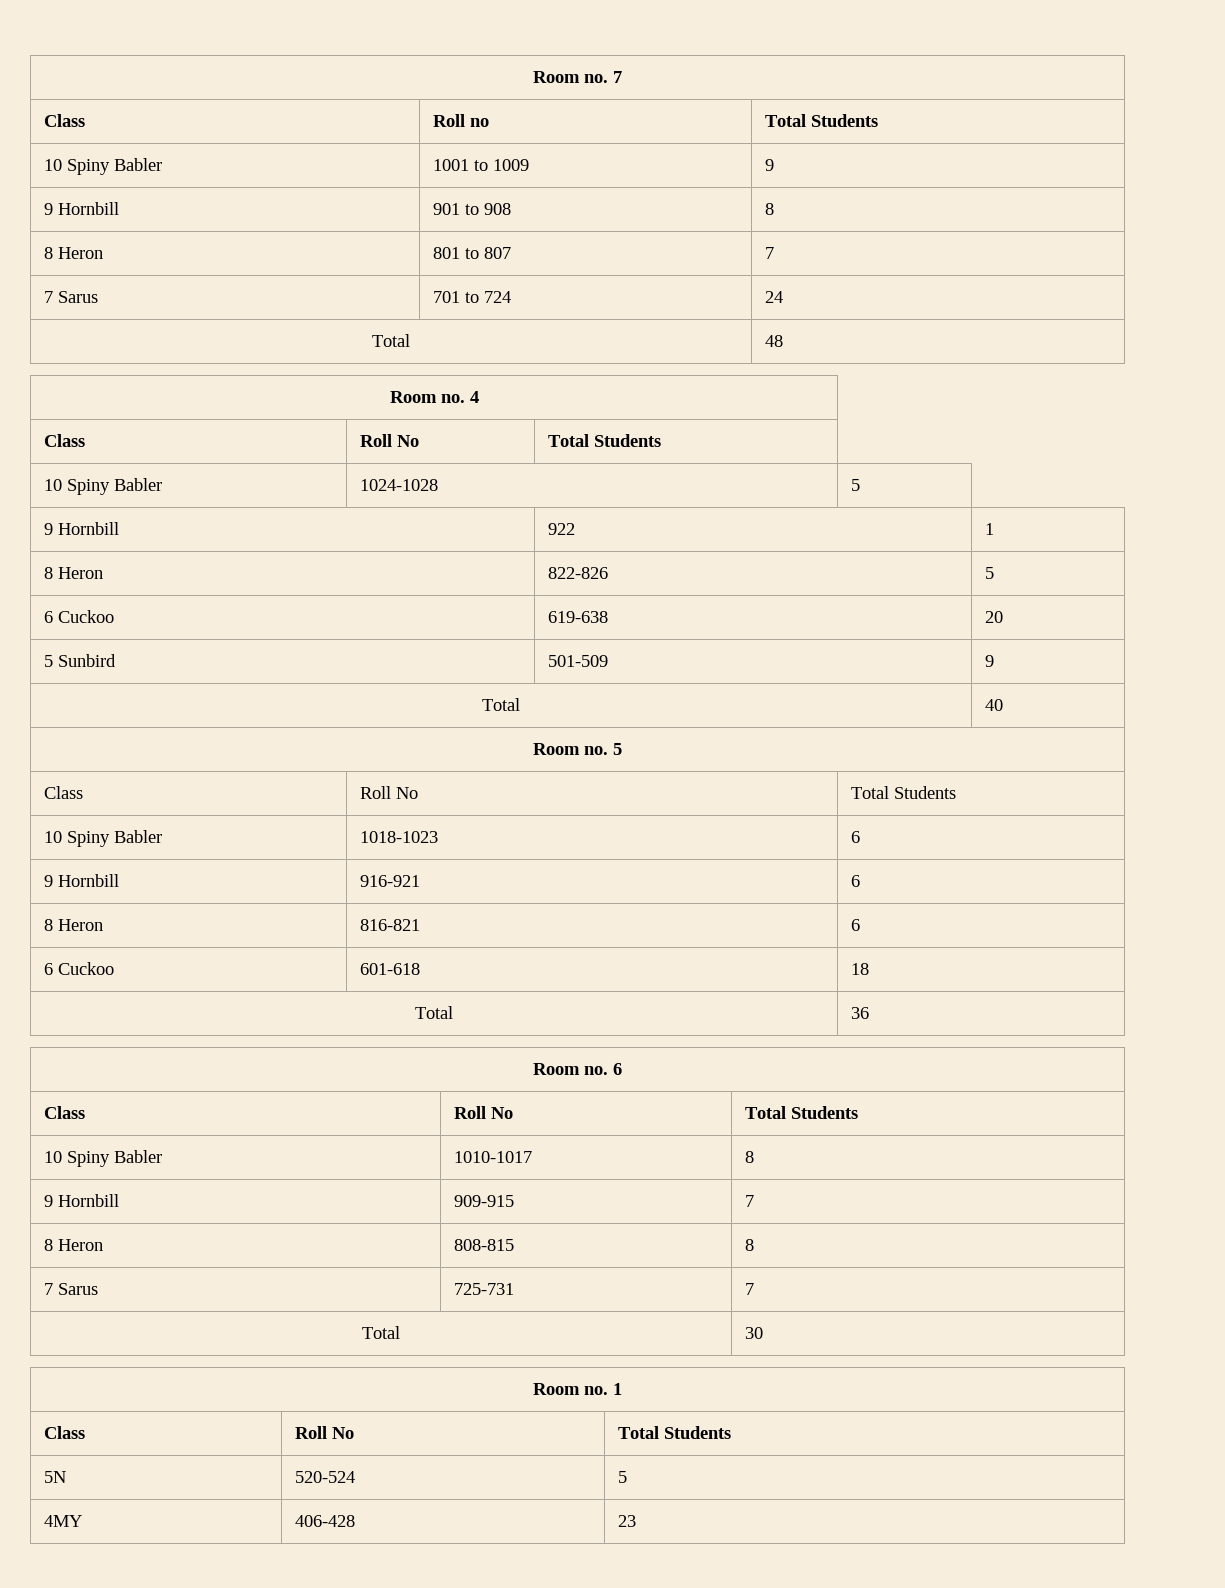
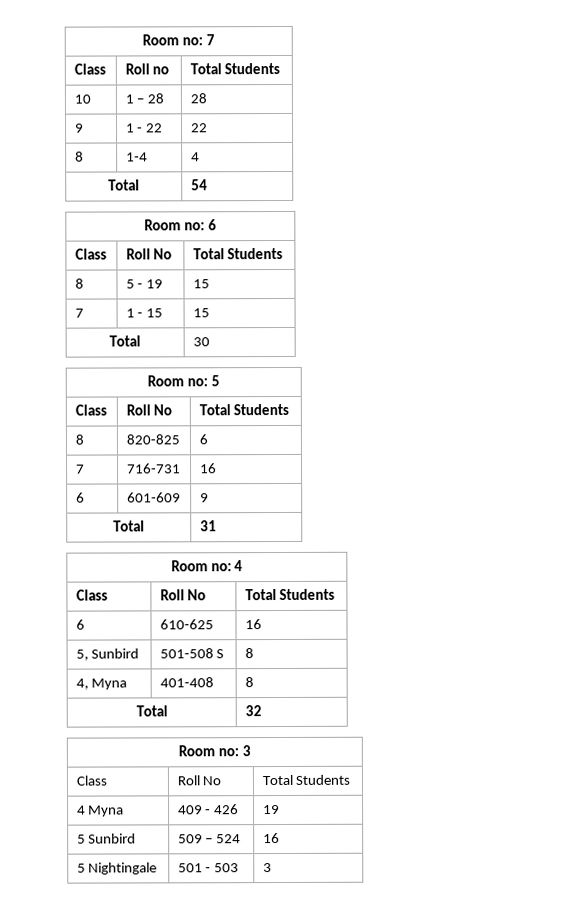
- Room no. 7
+ Room no: 7
- 10 Spiny Babler | 1001 to 1009 | 9
- 9 Hornbill | 901 to 908 | 8
- 8 Heron | 801 to 807 | 7
- 7 Sarus | 701 to 724 | 24
- Total | 48
- Room no. 4
+ 10 | 1 – 28 | 28
+ 9 | 1 - 22 | 22
+ 8 | 1-4 | 4
+ Total | 54
+ Room no: 6
+ Class | Roll No | Total Students
+ 8 | 5 - 19 | 15
+ 7 | 1 - 15 | 15
+ Total | 30
+ Room no: 5
+ Class | Roll No | Total Students
+ 8 | 820-825 | 6
+ 7 | 716-731 | 16
+ 6 | 601-609 | 9
+ Total | 31
+ Room no: 4
- 10 Spiny Babler | 1024-1028 | 5
- 9 Hornbill | 922 | 1
- 8 Heron | 822-826 | 5
- 6 Cuckoo | 619-638 | 20
- 5 Sunbird | 501-509 | 9
- Total | 40
- Room no. 5
+ 6 | 610-625 | 16
+ 5, Sunbird | 501-508 S | 8
+ 4, Myna | 401-408 | 8
+ Total | 32
+ Room no: 3
  Class | Roll No | Total Students
- 10 Spiny Babler | 1018-1023 | 6
- 9 Hornbill | 916-921 | 6
- 8 Heron | 816-821 | 6
- 6 Cuckoo | 601-618 | 18
- Total | 36
- Room no. 6
- Class | Roll No | Total Students
- 10 Spiny Babler | 1010-1017 | 8
- 9 Hornbill | 909-915 | 7
- 8 Heron | 808-815 | 8
- 7 Sarus | 725-731 | 7
- Total | 30
- Room no. 1
- Class | Roll No | Total Students
- 5N | 520-524 | 5
- 4MY | 406-428 | 23
+ 4 Myna | 409 - 426 | 19
+ 5 Sunbird | 509 – 524 | 16
+ 5 Nightingale | 501 - 503 | 3

